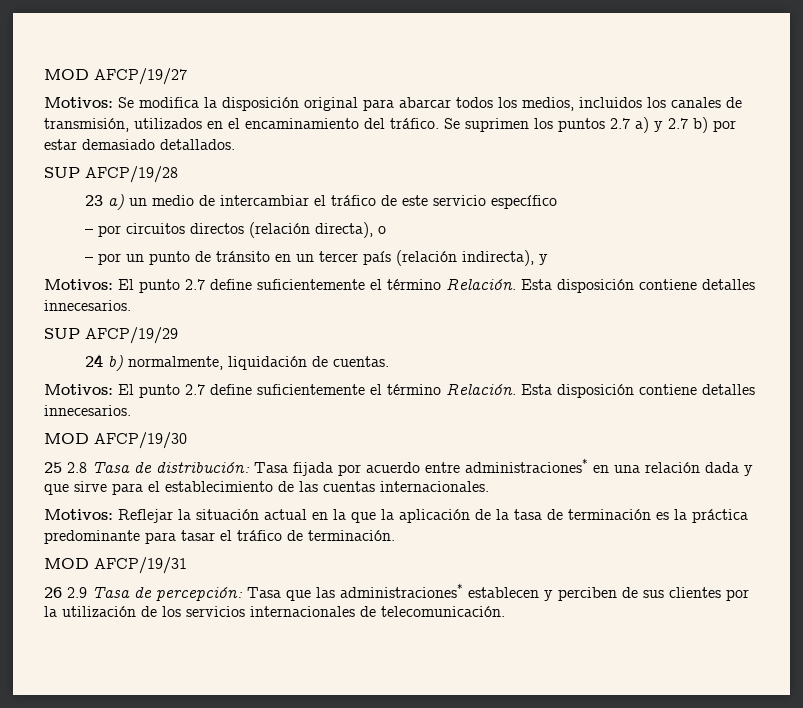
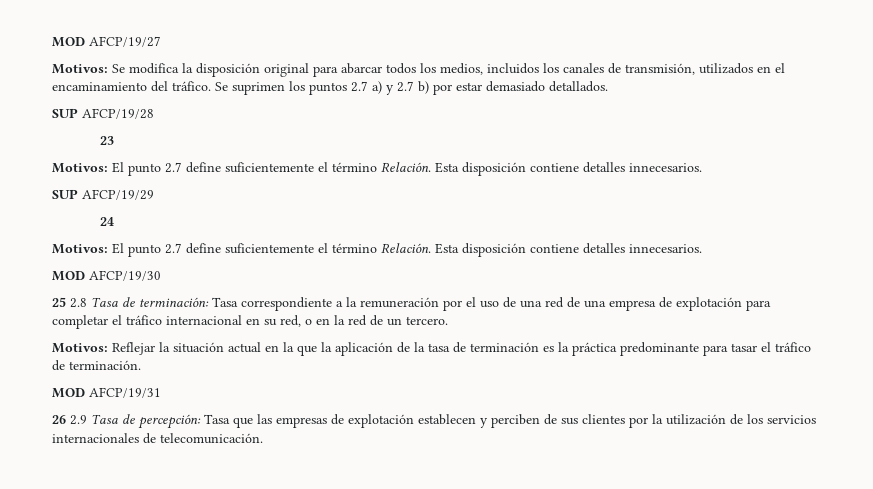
- 23 a) un medio de intercambiar el tráfico de este servicio específico
- – por circuitos directos (relación directa), o
- – por un punto de tránsito en un tercer país (relación indirecta), y
+ 23
- 24 b) normalmente, liquidación de cuentas.
+ 24
- 25 2.8 Tasa de distribución: Tasa fijada por acuerdo entre administraciones* en una relación dada y que sirve para el establecimiento de las cuentas internacionales.
+ 25 2.8 Tasa de terminación: Tasa correspondiente a la remuneración por el uso de una red de una empresa de explotación para completar el tráfico internacional en su red, o en la red de un tercero.
- 26 2.9 Tasa de percepción: Tasa que las administraciones* establecen y perciben de sus clientes por la utilización de los servicios internacionales de telecomunicación.
+ 26 2.9 Tasa de percepción: Tasa que las empresas de explotación establecen y perciben de sus clientes por la utilización de los servicios internacionales de telecomunicación.

